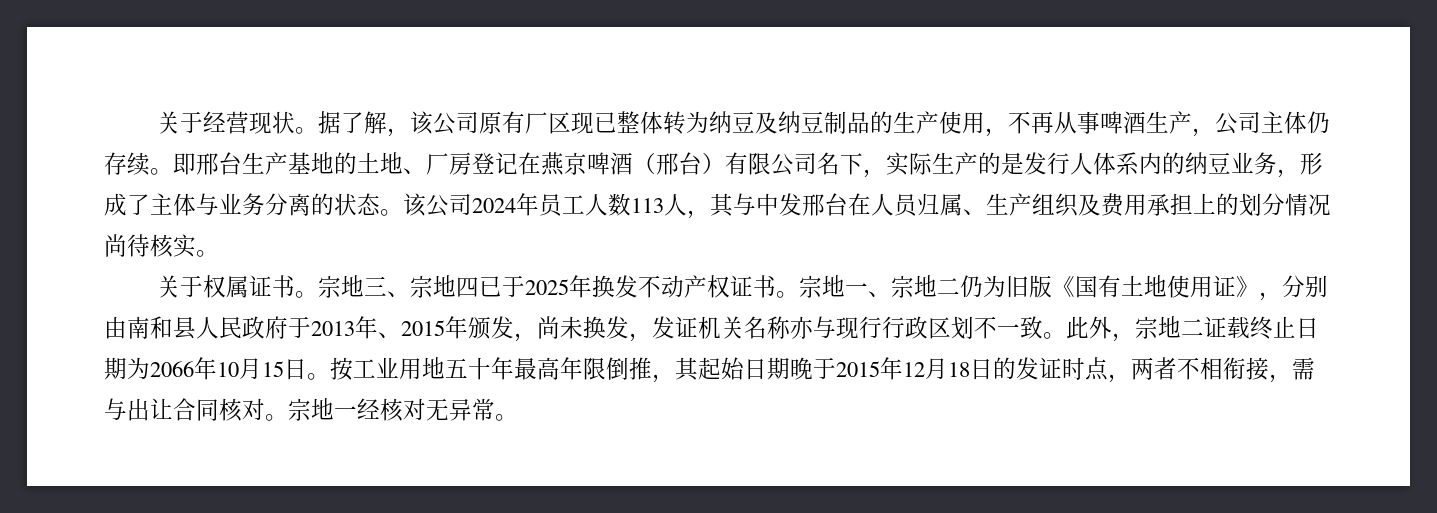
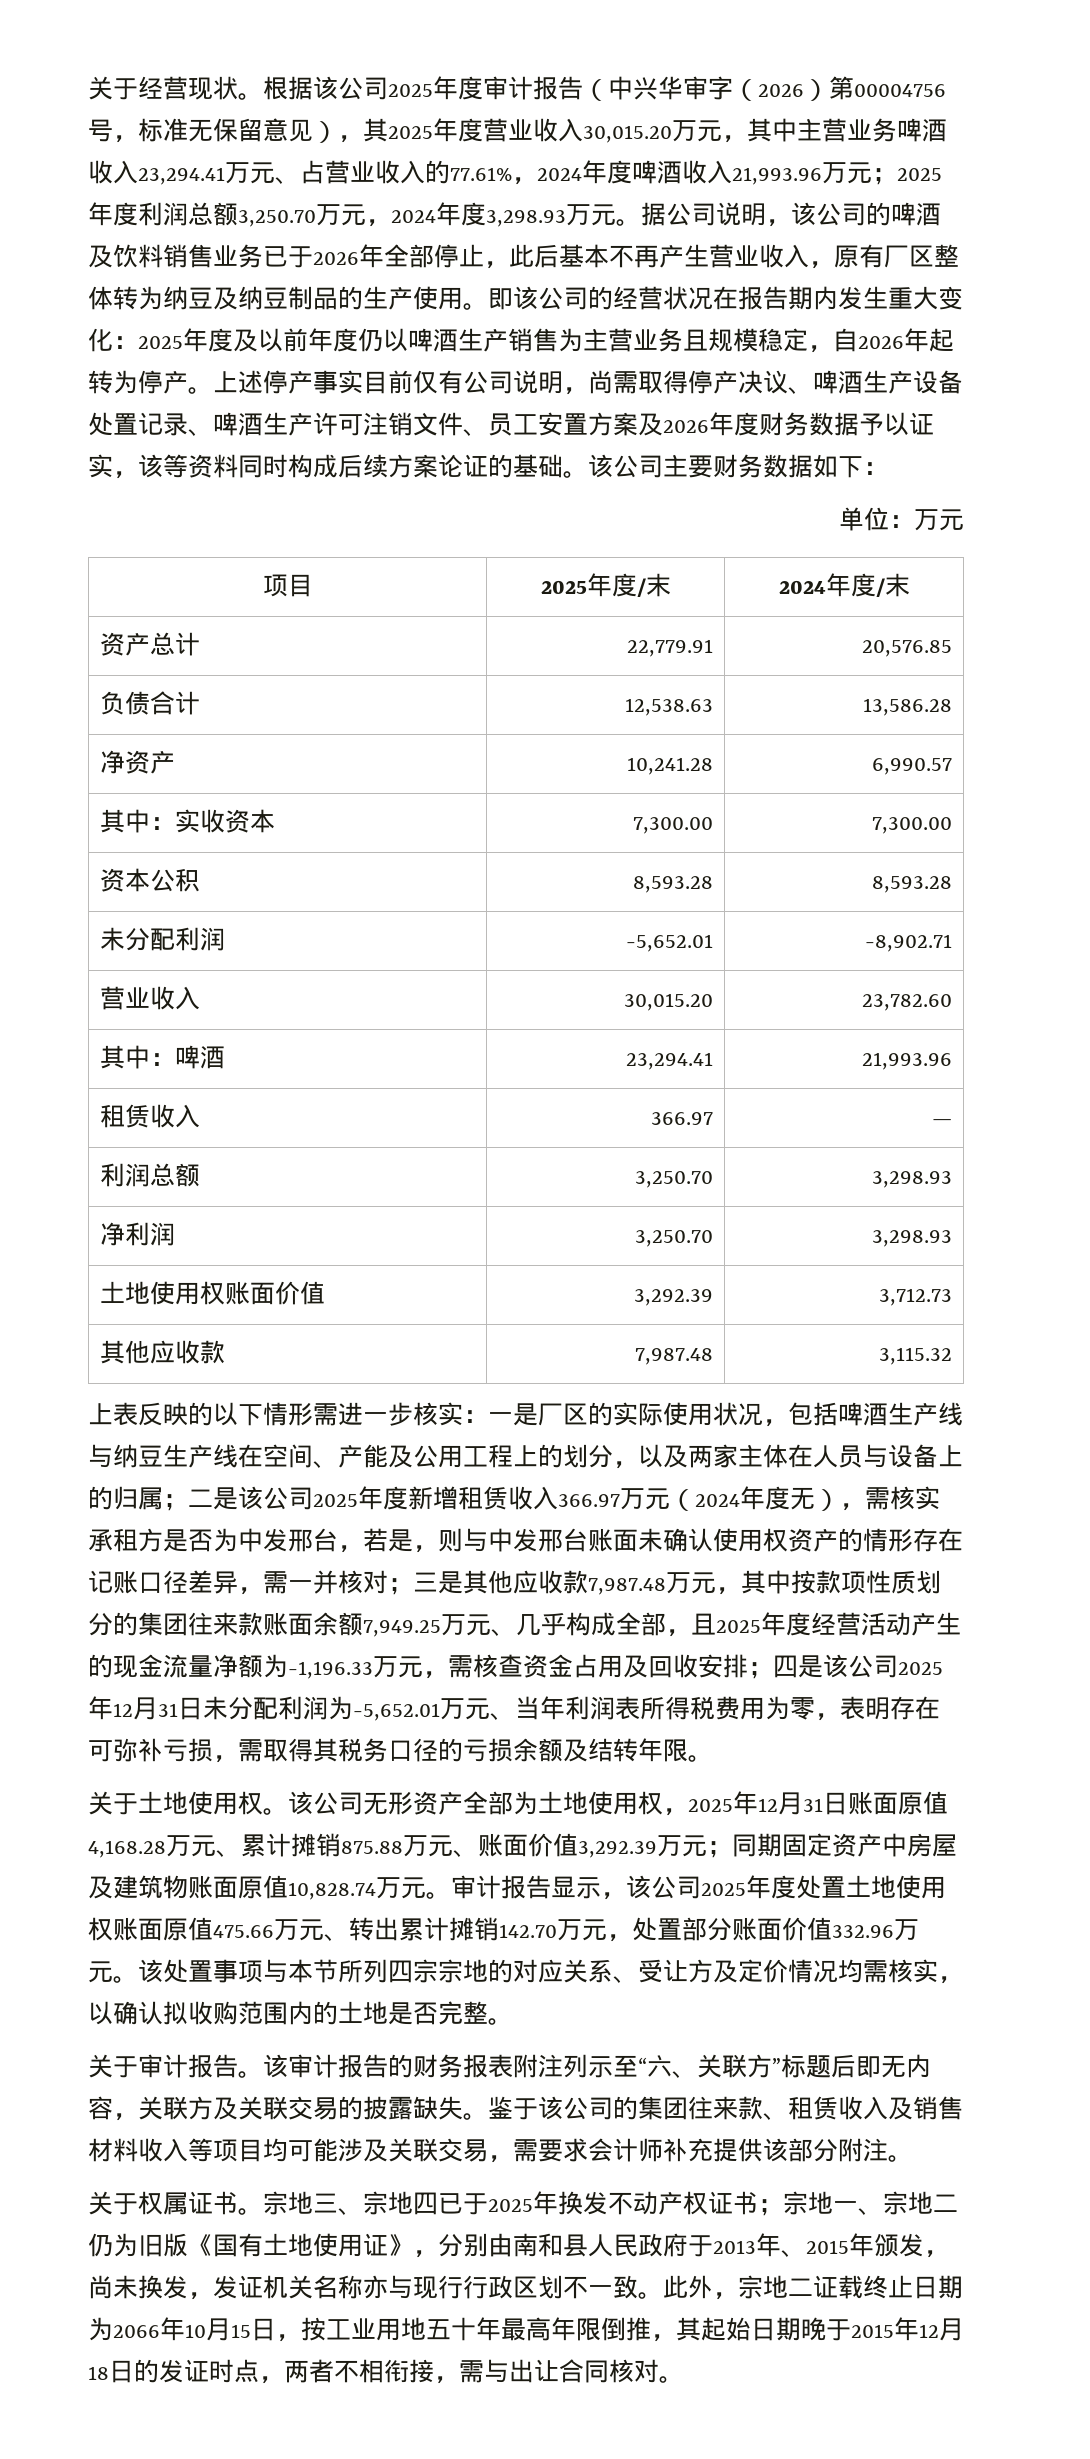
- 据了解，该公司原有厂区现已整体转为纳豆及纳豆制品的生产使用，不再从事啤酒生产，公司主体仍存续。即邢台生产基地的土地、厂房登记在燕京啤酒（邢台）有限公司名下，实际生产的是发行人体系内的纳豆业务，形成了主体与业务分离的状态。该公司2024年员工人数113人，其与中发邢台在人员归属、生产组织及费用承担上的划分情况尚待核实。
+ 根据该公司2025年度审计报告（中兴华审字（2026）第00004756号，标准无保留意见），其2025年度营业收入30,015.20万元，其中主营业务啤酒收入23,294.41万元、占营业收入的77.61%，2024年度啤酒收入21,993.96万元；2025年度利润总额3,250.70万元，2024年度3,298.93万元。据公司说明，该公司的啤酒及饮料销售业务已于2026年全部停止，此后基本不再产生营业收入，原有厂区整体转为纳豆及纳豆制品的生产使用。即该公司的经营状况在报告期内发生重大变化：2025年度及以前年度仍以啤酒生产销售为主营业务且规模稳定，自2026年起转为停产。上述停产事实目前仅有公司说明，尚需取得停产决议、啤酒生产设备处置记录、啤酒生产许可注销文件、员工安置方案及2026年度财务数据予以证实，该等资料同时构成后续方案论证的基础。该公司主要财务数据如下：
+ 单位：万元
+ 项目 | 2025年度/末 | 2024年度/末
+ 资产总计 | 22,779.91 | 20,576.85
+ 负债合计 | 12,538.63 | 13,586.28
+ 净资产 | 10,241.28 | 6,990.57
+ 其中：实收资本 | 7,300.00 | 7,300.00
+ 资本公积 | 8,593.28 | 8,593.28
+ 未分配利润 | -5,652.01 | -8,902.71
+ 营业收入 | 30,015.20 | 23,782.60
+ 其中：啤酒 | 23,294.41 | 21,993.96
+ 租赁收入 | 366.97 | —
+ 利润总额 | 3,250.70 | 3,298.93
+ 净利润 | 3,250.70 | 3,298.93
+ 土地使用权账面价值 | 3,292.39 | 3,712.73
+ 其他应收款 | 7,987.48 | 3,115.32
+ 上表反映的以下情形需进一步核实：一是厂区的实际使用状况，包括啤酒生产线与纳豆生产线在空间、产能及公用工程上的划分，以及两家主体在人员与设备上的归属；二是该公司2025年度新增租赁收入366.97万元（2024年度无），需核实承租方是否为中发邢台，若是，则与中发邢台账面未确认使用权资产的情形存在记账口径差异，需一并核对；三是其他应收款7,987.48万元，其中按款项性质划分的集团往来款账面余额7,949.25万元、几乎构成全部，且2025年度经营活动产生的现金流量净额为-1,196.33万元，需核查资金占用及回收安排；四是该公司2025年12月31日未分配利润为-5,652.01万元、当年利润表所得税费用为零，表明存在可弥补亏损，需取得其税务口径的亏损余额及结转年限。
+ 关于土地使用权。该公司无形资产全部为土地使用权，2025年12月31日账面原值4,168.28万元、累计摊销875.88万元、账面价值3,292.39万元；同期固定资产中房屋及建筑物账面原值10,828.74万元。审计报告显示，该公司2025年度处置土地使用权账面原值475.66万元、转出累计摊销142.70万元，处置部分账面价值332.96万元。该处置事项与本节所列四宗宗地的对应关系、受让方及定价情况均需核实，以确认拟收购范围内的土地是否完整。
+ 关于审计报告。该审计报告的财务报表附注列示至“六、关联方”标题后即无内容，关联方及关联交易的披露缺失。鉴于该公司的集团往来款、租赁收入及销售材料收入等项目均可能涉及关联交易，需要求会计师补充提供该部分附注。
- 宗地三、宗地四已于2025年换发不动产权证书。宗地一、宗地二仍为旧版《国有土地使用证》，分别由南和县人民政府于2013年、2015年颁发，尚未换发，发证机关名称亦与现行行政区划不一致。
+ 宗地三、宗地四已于2025年换发不动产权证书；宗地一、宗地二仍为旧版《国有土地使用证》，分别由南和县人民政府于2013年、2015年颁发，尚未换发，发证机关名称亦与现行行政区划不一致。
- 此外，宗地二证载终止日期为2066年10月15日。按工业用地五十年最高年限倒推，其起始日期晚于2015年12月18日的发证时点，两者不相衔接，需与出让合同核对。宗地一经核对无异常。
+ 此外，宗地二证载终止日期为2066年10月15日，按工业用地五十年最高年限倒推，其起始日期晚于2015年12月18日的发证时点，两者不相衔接，需与出让合同核对。

